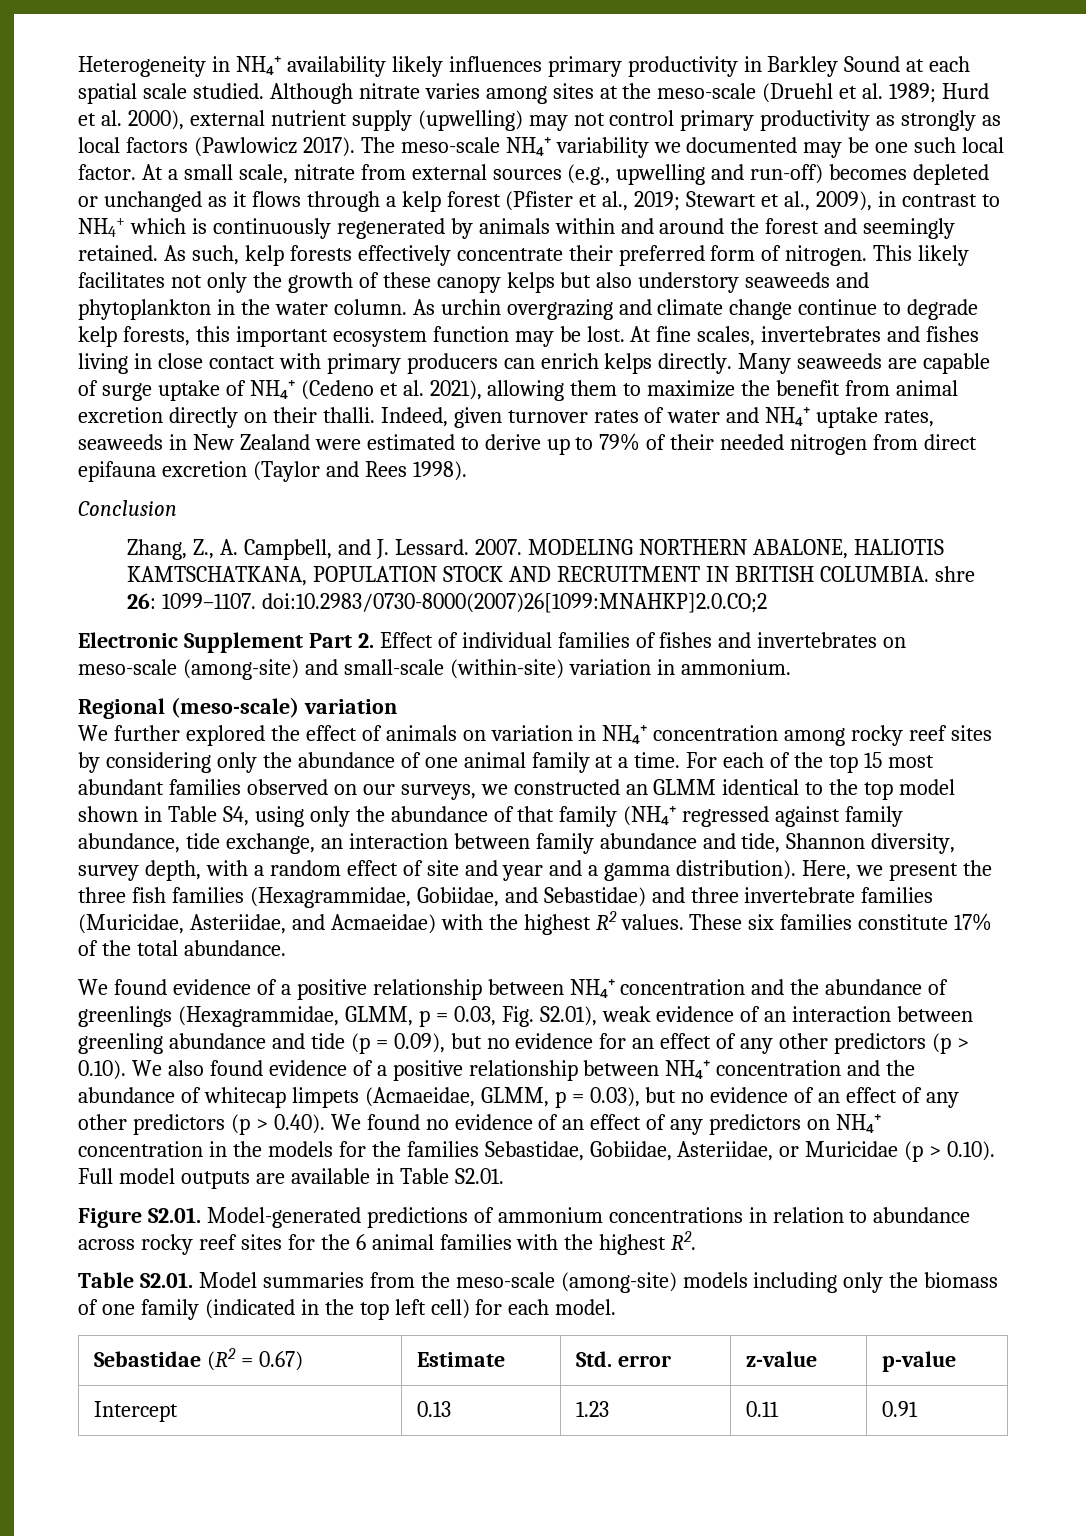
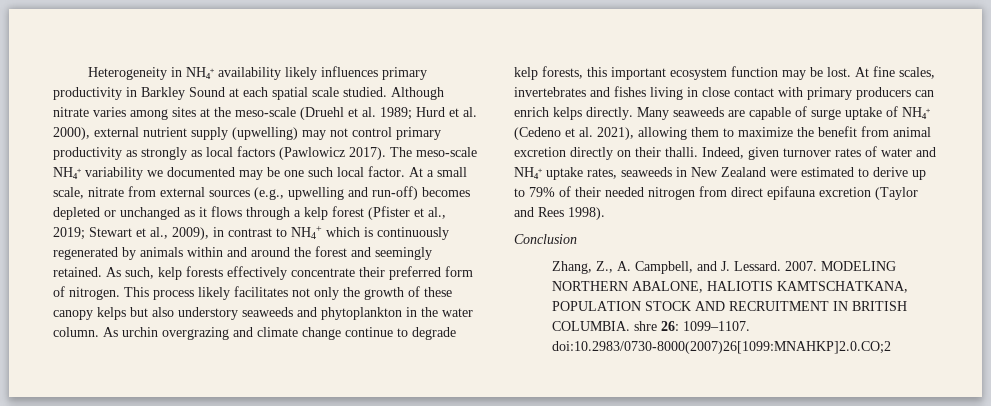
- This likely facilitates not only the growth of these canopy kelps but also understory seaweeds and phytoplankton in the water column.
+ This process likely facilitates not only the growth of these canopy kelps but also understory seaweeds and phytoplankton in the water column.
- Electronic Supplement Part 2. Effect of individual families of fishes and invertebrates on meso-scale (among-site) and small-scale (within-site) variation in ammonium.
- Regional (meso-scale) variation
- We further explored the effect of animals on variation in NH₄⁺ concentration among rocky reef sites by considering only the abundance of one animal family at a time. For each of the top 15 most abundant families observed on our surveys, we constructed an GLMM identical to the top model shown in Table S4, using only the abundance of that family (NH₄⁺ regressed against family abundance, tide exchange, an interaction between family abundance and tide, Shannon diversity, survey depth, with a random effect of site and year and a gamma distribution). Here, we present the three fish families (Hexagrammidae, Gobiidae, and Sebastidae) and three invertebrate families (Muricidae, Asteriidae, and Acmaeidae) with the highest R2 values. These six families constitute 17% of the total abundance.
- We found evidence of a positive relationship between NH₄⁺ concentration and the abundance of greenlings (Hexagrammidae, GLMM, p = 0.03, Fig. S2.01), weak evidence of an interaction between greenling abundance and tide (p = 0.09), but no evidence for an effect of any other predictors (p > 0.10). We also found evidence of a positive relationship between NH₄⁺ concentration and the abundance of whitecap limpets (Acmaeidae, GLMM, p = 0.03), but no evidence of an effect of any other predictors (p > 0.40). We found no evidence of an effect of any predictors on NH₄⁺ concentration in the models for the families Sebastidae, Gobiidae, Asteriidae, or Muricidae (p > 0.10). Full model outputs are available in Table S2.01.
- Figure S2.01. Model-generated predictions of ammonium concentrations in relation to abundance across rocky reef sites for the 6 animal families with the highest R2.
- Table S2.01. Model summaries from the meso-scale (among-site) models including only the biomass of one family (indicated in the top left cell) for each model.
- Sebastidae (R2 = 0.67) | Estimate | Std. error | z-value | p-value
- Intercept | 0.13 | 1.23 | 0.11 | 0.91

